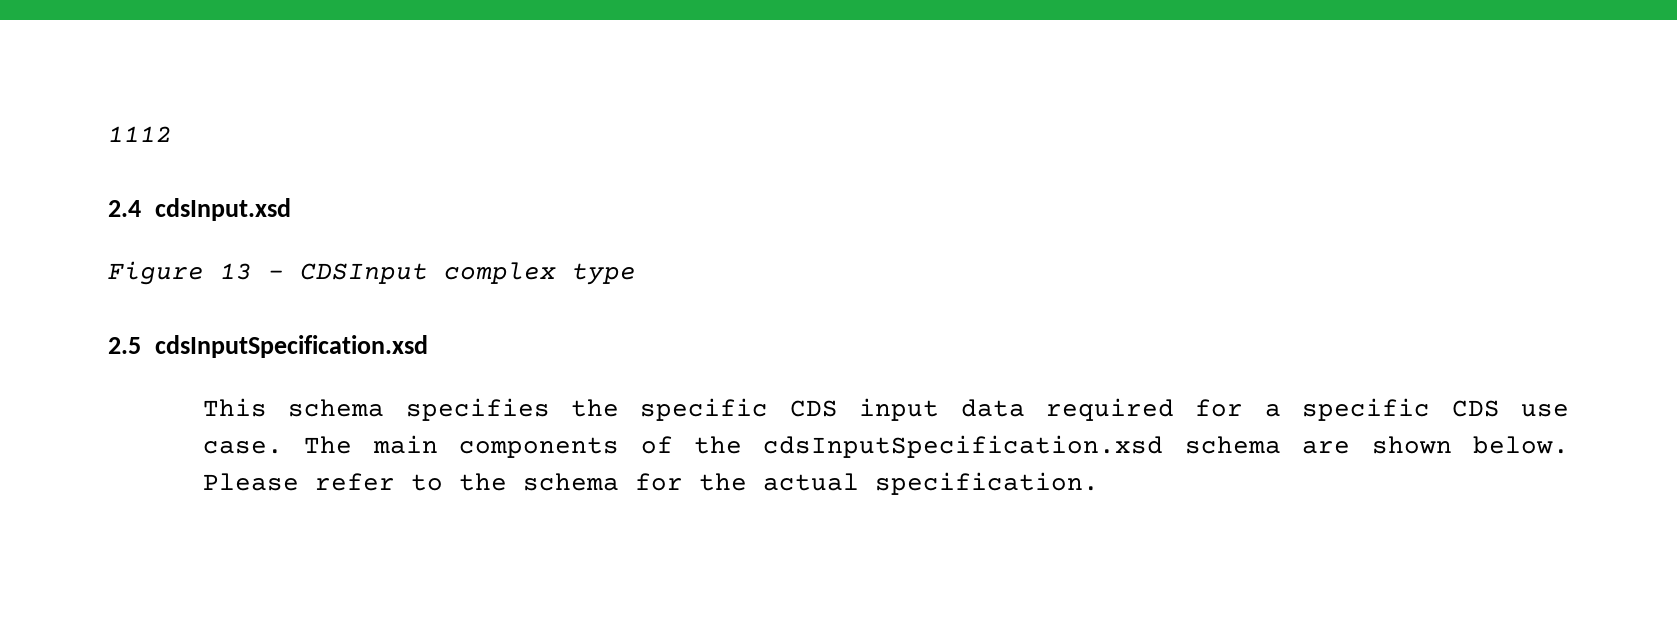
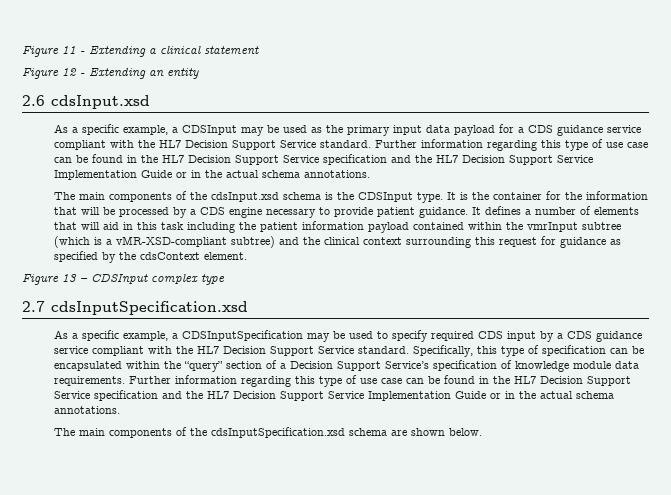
- 1112
- 2.4 cdsInput.xsd
+ Figure 11 - Extending a clinical statement
+ Figure 12 - Extending an entity
+ 2.6 cdsInput.xsd
+ As a specific example, a CDSInput may be used as the primary input data payload for a CDS guidance service compliant with the HL7 Decision Support Service standard. Further information regarding this type of use case can be found in the HL7 Decision Support Service specification and the HL7 Decision Support Service Implementation Guide or in the actual schema annotations.
+ The main components of the cdsInput.xsd schema is the CDSInput type. It is the container for the information that will be processed by a CDS engine necessary to provide patient guidance. It defines a number of elements that will aid in this task including the patient information payload contained within the vmrInput subtree (which is a vMR-XSD-compliant subtree) and the clinical context surrounding this request for guidance as specified by the cdsContext element.
- 2.5 cdsInputSpecification.xsd
+ 2.7 cdsInputSpecification.xsd
- This schema specifies the specific CDS input data required for a specific CDS use case. The main components of the cdsInputSpecification.xsd schema are shown below. Please refer to the schema for the actual specification.
+ As a specific example, a CDSInputSpecification may be used to specify required CDS input by a CDS guidance service compliant with the HL7 Decision Support Service standard. Specifically, this type of specification can be encapsulated within the “query” section of a Decision Support Service’s specification of knowledge module data requirements. Further information regarding this type of use case can be found in the HL7 Decision Support Service specification and the HL7 Decision Support Service Implementation Guide or in the actual schema annotations.
+ The main components of the cdsInputSpecification.xsd schema are shown below.

